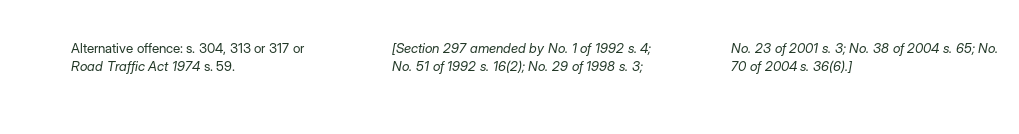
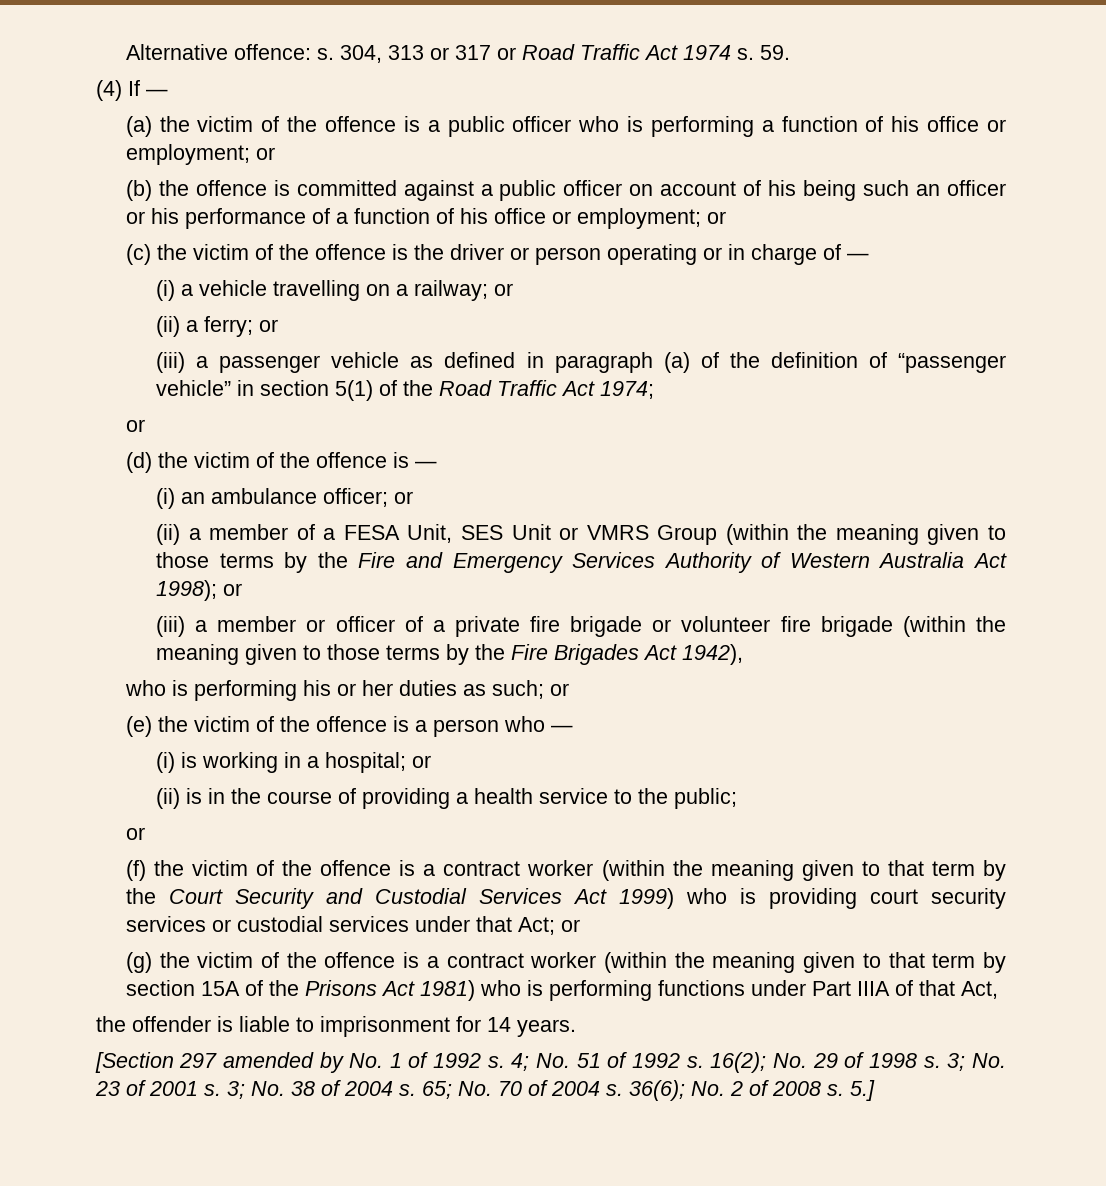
+ (4) If —
+ (a) the victim of the offence is a public officer who is performing a function of his office or employment; or
+ (b) the offence is committed against a public officer on account of his being such an officer or his performance of a function of his office or employment; or
+ (c) the victim of the offence is the driver or person operating or in charge of —
+ (i) a vehicle travelling on a railway; or
+ (ii) a ferry; or
+ (iii) a passenger vehicle as defined in paragraph (a) of the definition of “passenger vehicle” in section 5(1) of the Road Traffic Act 1974;
+ or
+ (d) the victim of the offence is —
+ (i) an ambulance officer; or
+ (ii) a member of a FESA Unit, SES Unit or VMRS Group (within the meaning given to those terms by the Fire and Emergency Services Authority of Western Australia Act 1998); or
+ (iii) a member or officer of a private fire brigade or volunteer fire brigade (within the meaning given to those terms by the Fire Brigades Act 1942),
+ who is performing his or her duties as such; or
+ (e) the victim of the offence is a person who —
+ (i) is working in a hospital; or
+ (ii) is in the course of providing a health service to the public;
+ or
+ (f) the victim of the offence is a contract worker (within the meaning given to that term by the Court Security and Custodial Services Act 1999) who is providing court security services or custodial services under that Act; or
+ (g) the victim of the offence is a contract worker (within the meaning given to that term by section 15A of the Prisons Act 1981) who is performing functions under Part IIIA of that Act,
+ the offender is liable to imprisonment for 14 years.
- 36(6).]
+ 36(6); No. 2 of 2008 s. 5.]

